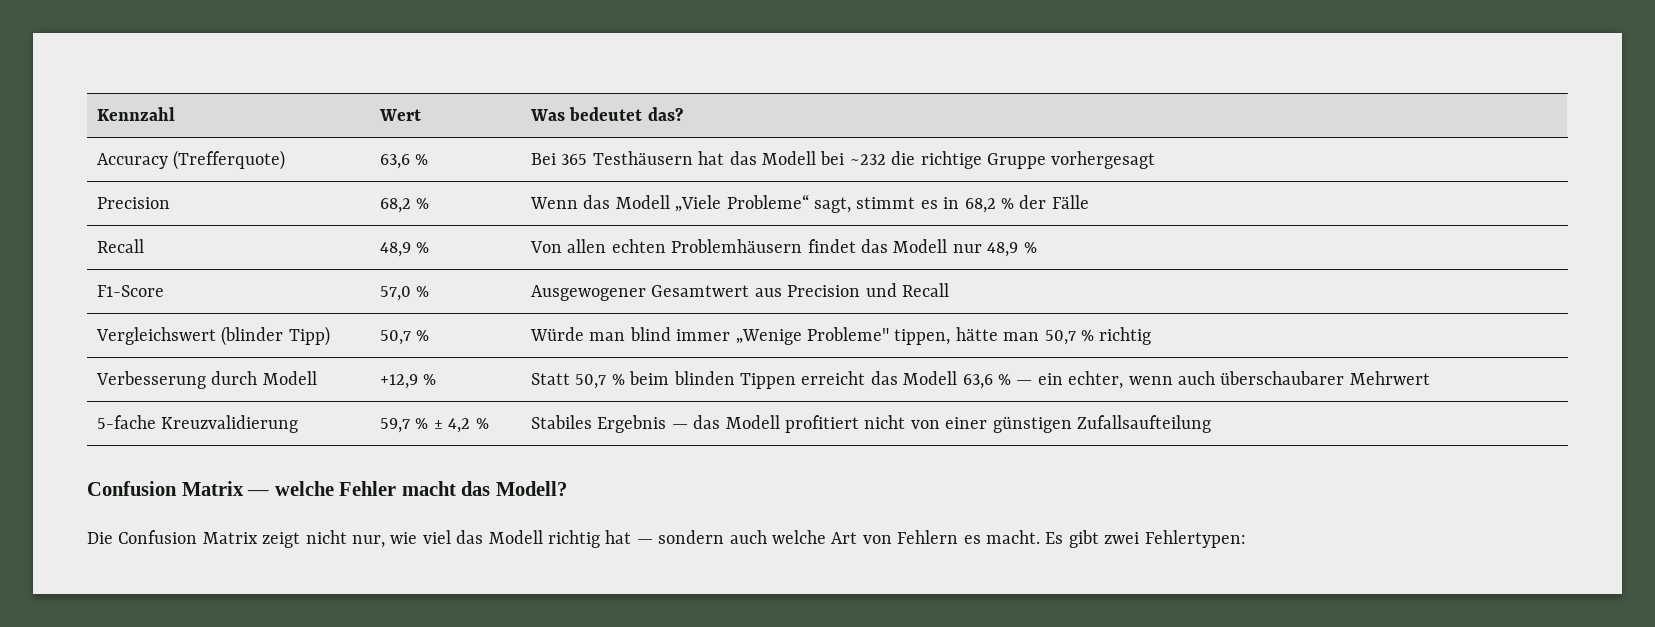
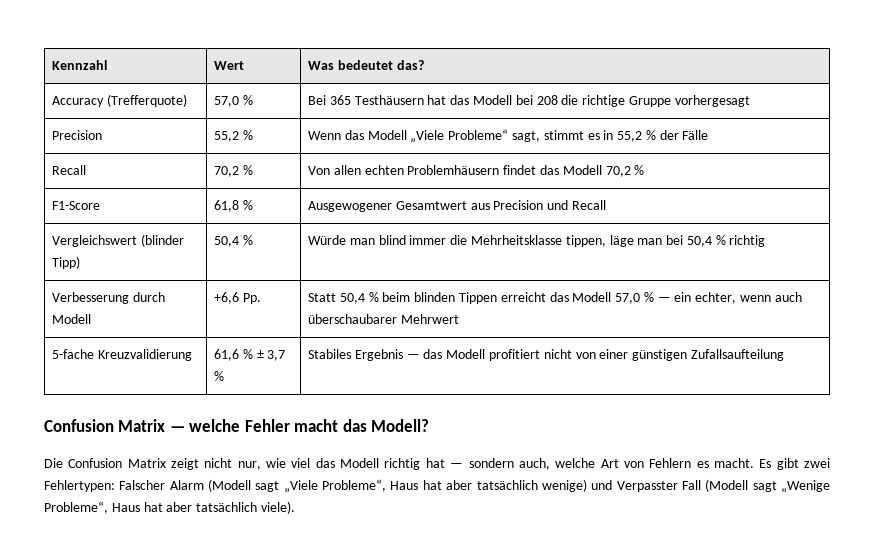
- Accuracy (Trefferquote) | 63,6 % | Bei 365 Testhäusern hat das Modell bei ~232 die richtige Gruppe vorhergesagt
+ Accuracy (Trefferquote) | 57,0 % | Bei 365 Testhäusern hat das Modell bei 208 die richtige Gruppe vorhergesagt
- Precision | 68,2 % | Wenn das Modell „Viele Probleme“ sagt, stimmt es in 68,2 % der Fälle
+ Precision | 55,2 % | Wenn das Modell „Viele Probleme“ sagt, stimmt es in 55,2 % der Fälle
- Recall | 48,9 % | Von allen echten Problemhäusern findet das Modell nur 48,9 %
+ Recall | 70,2 % | Von allen echten Problemhäusern findet das Modell 70,2 %
- F1-Score | 57,0 % | Ausgewogener Gesamtwert aus Precision und Recall
+ F1-Score | 61,8 % | Ausgewogener Gesamtwert aus Precision und Recall
- Vergleichswert (blinder Tipp) | 50,7 % | Würde man blind immer „Wenige Probleme" tippen, hätte man 50,7 % richtig
+ Vergleichswert (blinder Tipp) | 50,4 % | Würde man blind immer die Mehrheitsklasse tippen, läge man bei 50,4 % richtig
- Verbesserung durch Modell | +12,9 % | Statt 50,7 % beim blinden Tippen erreicht das Modell 63,6 % — ein echter, wenn auch überschaubarer Mehrwert
+ Verbesserung durch Modell | +6,6 Pp. | Statt 50,4 % beim blinden Tippen erreicht das Modell 57,0 % — ein echter, wenn auch überschaubarer Mehrwert
- 5-fache Kreuzvalidierung | 59,7 % ± 4,2 % | Stabiles Ergebnis — das Modell profitiert nicht von einer günstigen Zufallsaufteilung
+ 5-fache Kreuzvalidierung | 61,6 % ± 3,7 % | Stabiles Ergebnis — das Modell profitiert nicht von einer günstigen Zufallsaufteilung
- Die Confusion Matrix zeigt nicht nur, wie viel das Modell richtig hat — sondern auch welche Art von Fehlern es macht.
+ Die Confusion Matrix zeigt nicht nur, wie viel das Modell richtig hat — sondern auch, welche Art von Fehlern es macht.
- Es gibt zwei Fehlertypen:
+ Es gibt zwei Fehlertypen: Falscher Alarm (Modell sagt „Viele Probleme“, Haus hat aber tatsächlich wenige) und Verpasster Fall (Modell sagt „Wenige Probleme“, Haus hat aber tatsächlich viele).

